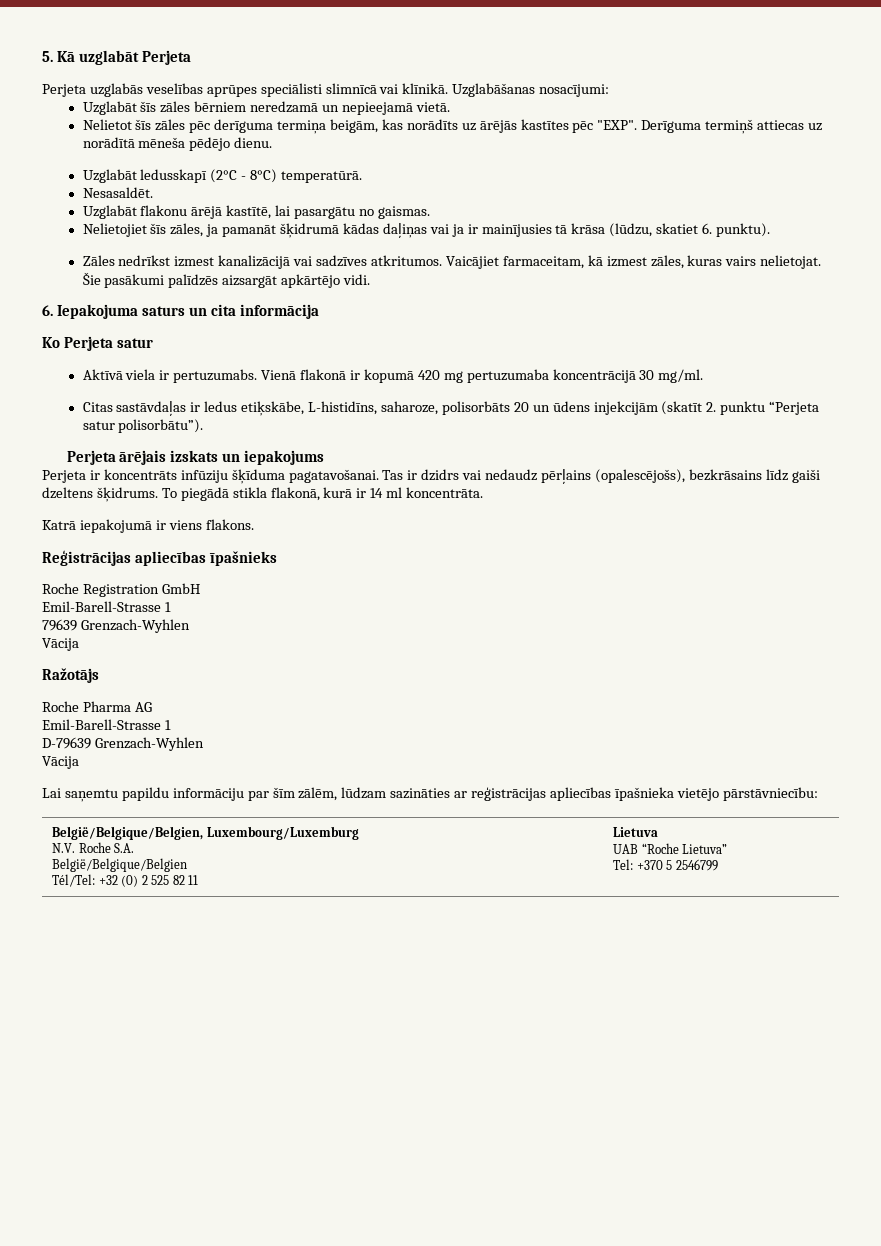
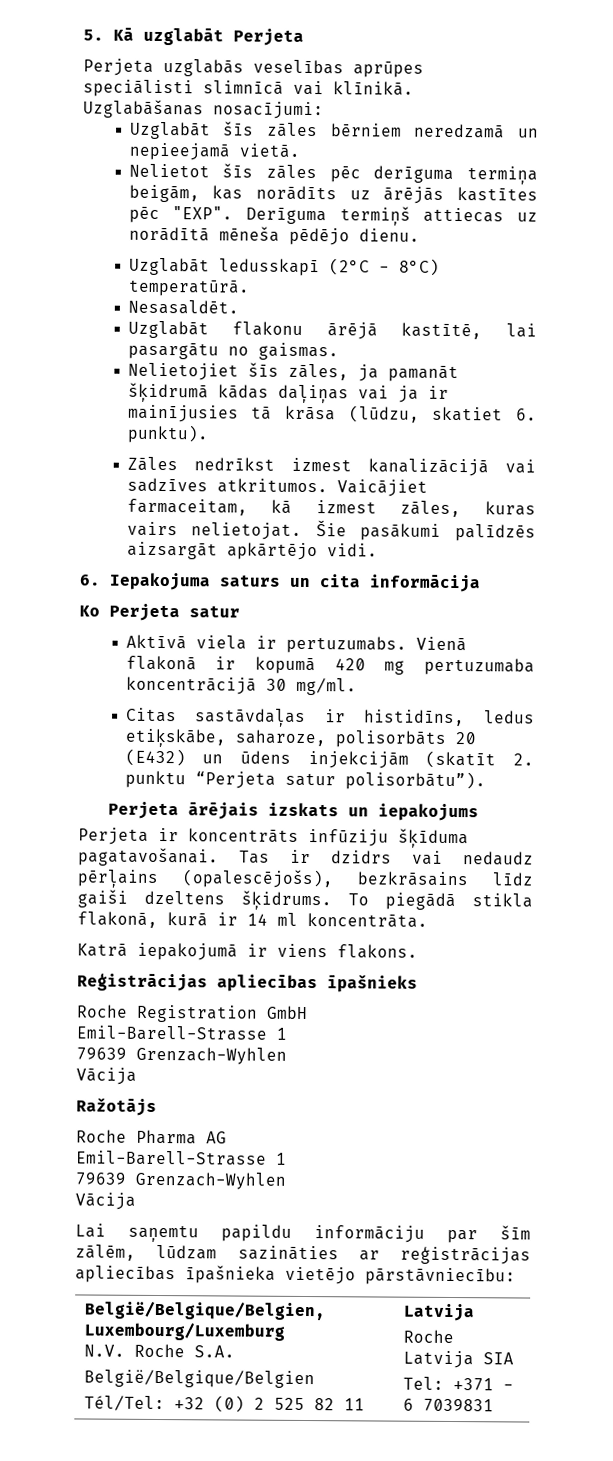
- Citas sastāvdaļas ir ledus etiķskābe, L-histidīns, saharoze, polisorbāts 20 un ūdens injekcijām (skatīt 2. punktu “Perjeta satur polisorbātu”).
+ Citas sastāvdaļas ir histidīns, ledus etiķskābe, saharoze, polisorbāts 20 (E432) un ūdens injekcijām (skatīt 2. punktu “Perjeta satur polisorbātu”).
  Roche Pharma AG
  Emil-Barell-Strasse 1
- D-79639 Grenzach-Wyhlen
+ 79639 Grenzach-Wyhlen
  België/Belgique/Belgien, Luxembourg/Luxemburg
  N.V. Roche S.A.
  België/Belgique/Belgien
- Tél/Tel: +32 (0) 2 525 82 11 | Lietuva
- UAB “Roche Lietuva”
- Tel: +370 5 2546799
+ Tél/Tel: +32 (0) 2 525 82 11 | Latvija
+ Roche Latvija SIA
+ Tel: +371 - 6 7039831

